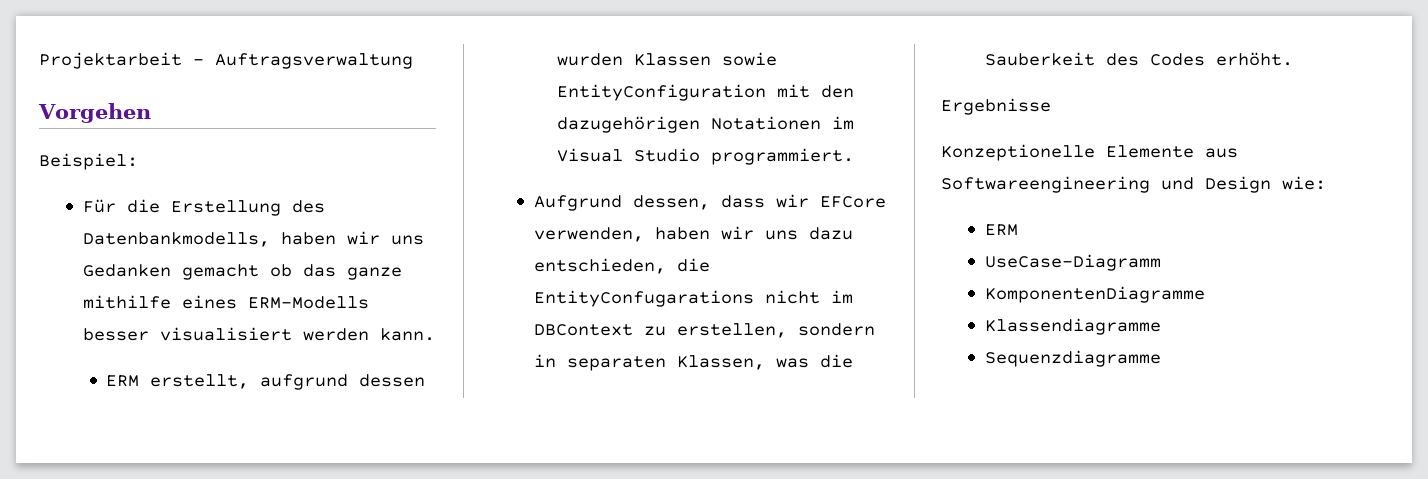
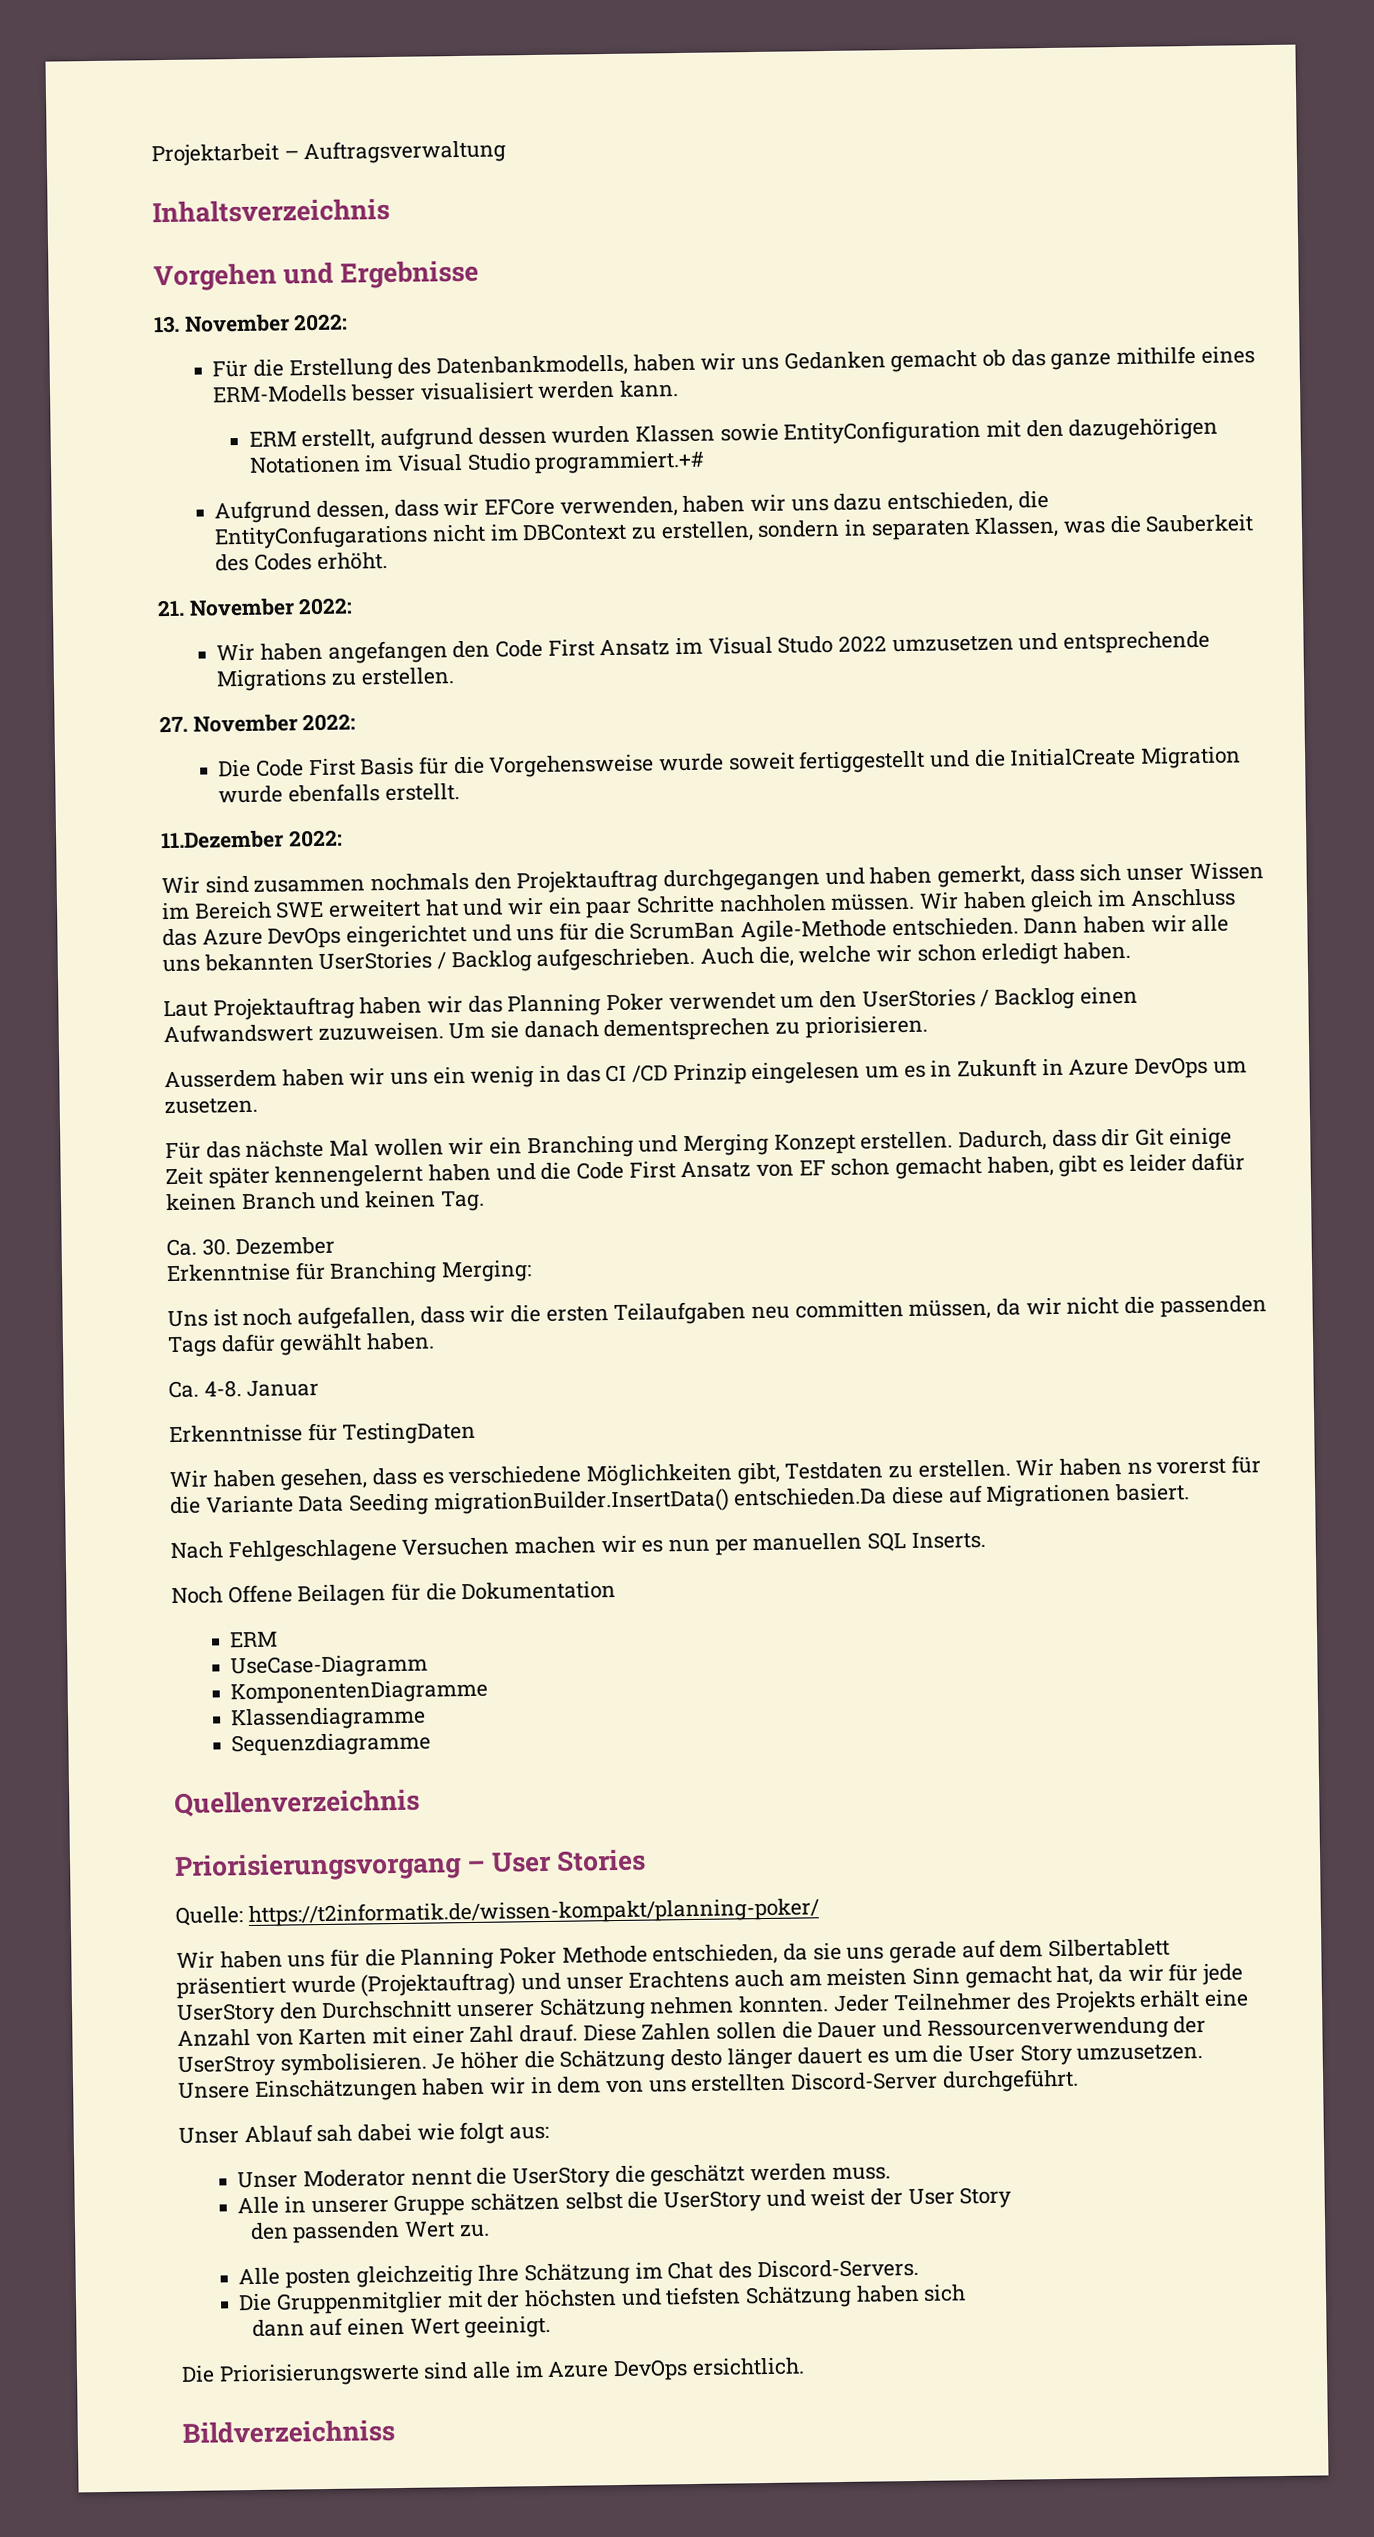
+ Inhaltsverzeichnis
- Vorgehen
- Beispiel:
+ Vorgehen und Ergebnisse
+ 13. November 2022:
- ERM erstellt, aufgrund dessen wurden Klassen sowie EntityConfiguration mit den dazugehörigen Notationen im Visual Studio programmiert.
+ ERM erstellt, aufgrund dessen wurden Klassen sowie EntityConfiguration mit den dazugehörigen Notationen im Visual Studio programmiert.+#
- Ergebnisse
- Konzeptionelle Elemente aus Softwareengineering und Design wie:
+ 21. November 2022:
+ Wir haben angefangen den Code First Ansatz im Visual Studo 2022 umzusetzen und entsprechende Migrations zu erstellen.
+ 27. November 2022:
+ Die Code First Basis für die Vorgehensweise wurde soweit fertiggestellt und die InitialCreate Migration wurde ebenfalls erstellt.
+ 11.Dezember 2022:
+ Wir sind zusammen nochmals den Projektauftrag durchgegangen und haben gemerkt, dass sich unser Wissen im Bereich SWE erweitert hat und wir ein paar Schritte nachholen müssen. Wir haben gleich im Anschluss das Azure DevOps eingerichtet und uns für die ScrumBan Agile-Methode entschieden. Dann haben wir alle uns bekannten UserStories / Backlog aufgeschrieben. Auch die, welche wir schon erledigt haben.
+ Laut Projektauftrag haben wir das Planning Poker verwendet um den UserStories / Backlog einen Aufwandswert zuzuweisen. Um sie danach dementsprechen zu priorisieren.
+ Ausserdem haben wir uns ein wenig in das CI /CD Prinzip eingelesen um es in Zukunft in Azure DevOps um zusetzen.
+ Für das nächste Mal wollen wir ein Branching und Merging Konzept erstellen. Dadurch, dass dir Git einige Zeit später kennengelernt haben und die Code First Ansatz von EF schon gemacht haben, gibt es leider dafür keinen Branch und keinen Tag.
+ Ca. 30. Dezember
+ Erkenntnise für Branching Merging:
+ Uns ist noch aufgefallen, dass wir die ersten Teilaufgaben neu committen müssen, da wir nicht die passenden Tags dafür gewählt haben.
+ Ca. 4-8. Januar
+ Erkenntnisse für TestingDaten
+ Wir haben gesehen, dass es verschiedene Möglichkeiten gibt, Testdaten zu erstellen. Wir haben ns vorerst für die Variante Data Seeding migrationBuilder.InsertData() entschieden.Da diese auf Migrationen basiert.
+ Nach Fehlgeschlagene Versuchen machen wir es nun per manuellen SQL Inserts.
+ Noch Offene Beilagen für die Dokumentation
+ Quellenverzeichnis
+ Priorisierungsvorgang – User Stories
+ Quelle: https://t2informatik.de/wissen-kompakt/planning-poker/
+ Wir haben uns für die Planning Poker Methode entschieden, da sie uns gerade auf dem Silbertablett präsentiert wurde (Projektauftrag) und unser Erachtens auch am meisten Sinn gemacht hat, da wir für jede UserStory den Durchschnitt unserer Schätzung nehmen konnten. Jeder Teilnehmer des Projekts erhält eine Anzahl von Karten mit einer Zahl drauf. Diese Zahlen sollen die Dauer und Ressourcenverwendung der UserStroy symbolisieren. Je höher die Schätzung desto länger dauert es um die User Story umzusetzen. Unsere Einschätzungen haben wir in dem von uns erstellten Discord-Server durchgeführt.
+ Unser Ablauf sah dabei wie folgt aus:
+ Unser Moderator nennt die UserStory die geschätzt werden muss.
+ Alle in unserer Gruppe schätzen selbst die UserStory und weist der User Story
+ den passenden Wert zu.
+ Alle posten gleichzeitig Ihre Schätzung im Chat des Discord-Servers.
+ Die Gruppenmitglier mit der höchsten und tiefsten Schätzung haben sich
+ dann auf einen Wert geeinigt.
+ Die Priorisierungswerte sind alle im Azure DevOps ersichtlich.
+ Bildverzeichniss

